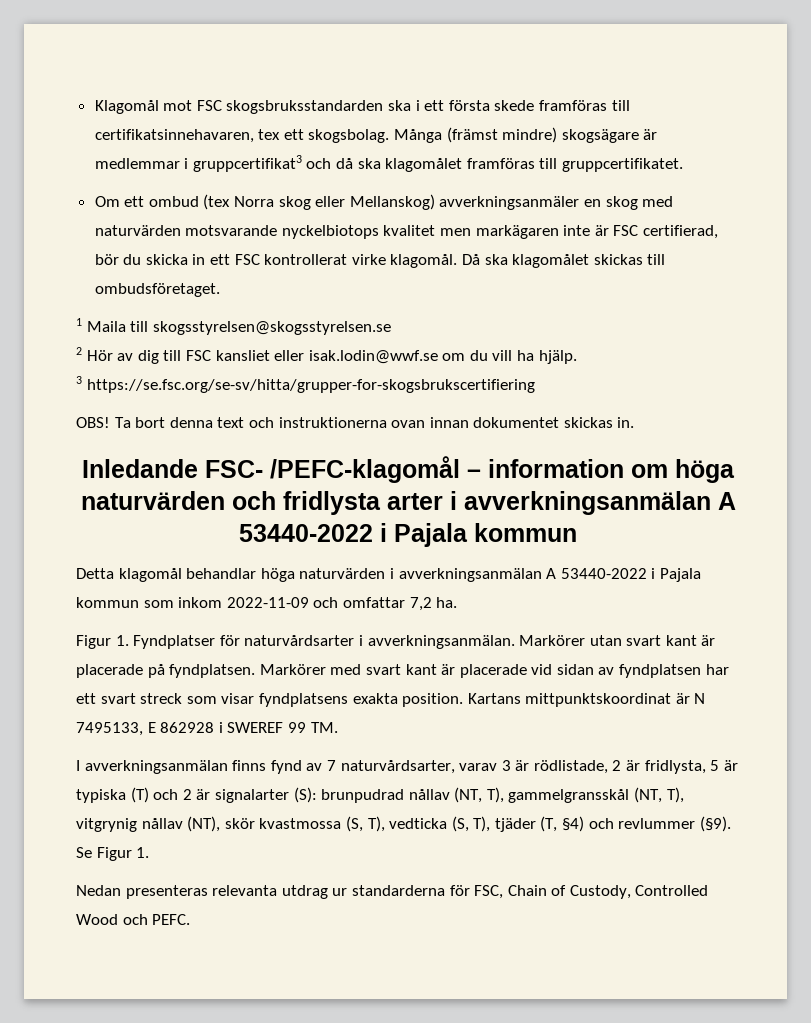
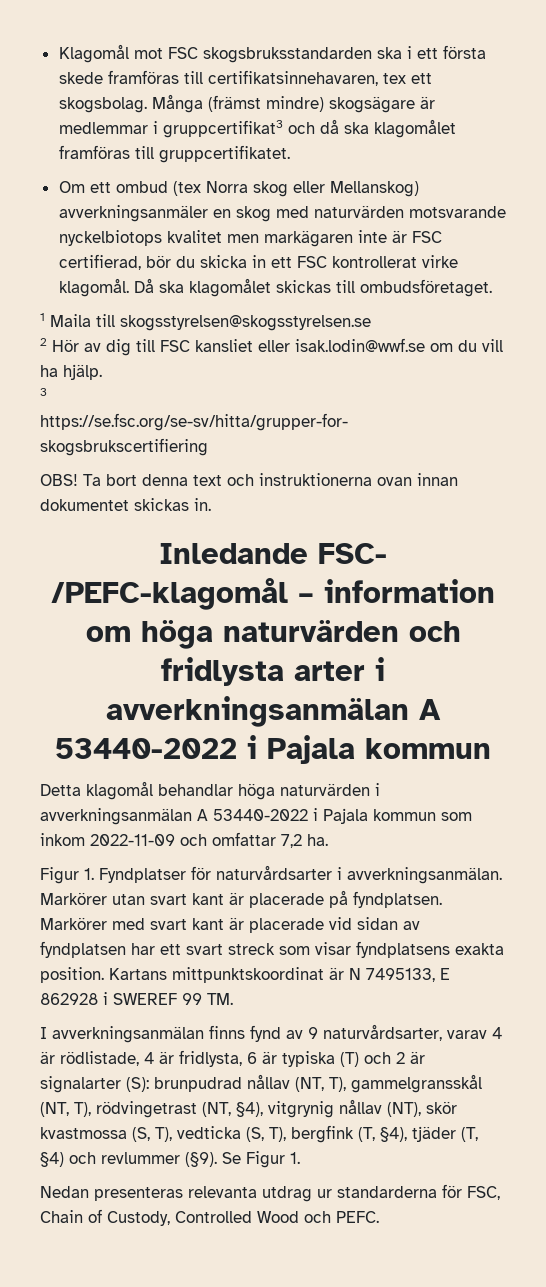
- I avverkningsanmälan finns fynd av 7 naturvårdsarter, varav 3 är rödlistade, 2 är fridlysta, 5 är typiska (T) och 2 är signalarter (S): brunpudrad nållav (NT, T), gammelgransskål (NT, T), vitgrynig nållav (NT), skör kvastmossa (S, T), vedticka (S, T), tjäder (T, §4) och revlummer (§9).
+ I avverkningsanmälan finns fynd av 9 naturvårdsarter, varav 4 är rödlistade, 4 är fridlysta, 6 är typiska (T) och 2 är signalarter (S): brunpudrad nållav (NT, T), gammelgransskål (NT, T), rödvingetrast (NT, §4), vitgrynig nållav (NT), skör kvastmossa (S, T), vedticka (S, T), bergfink (T, §4), tjäder (T, §4) och revlummer (§9).

